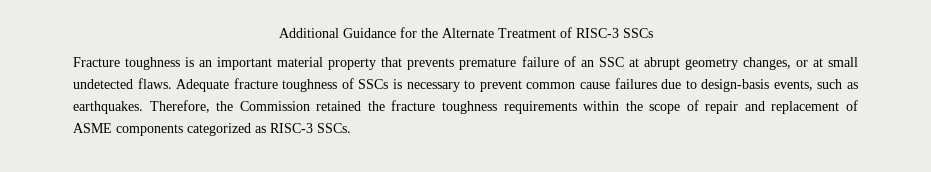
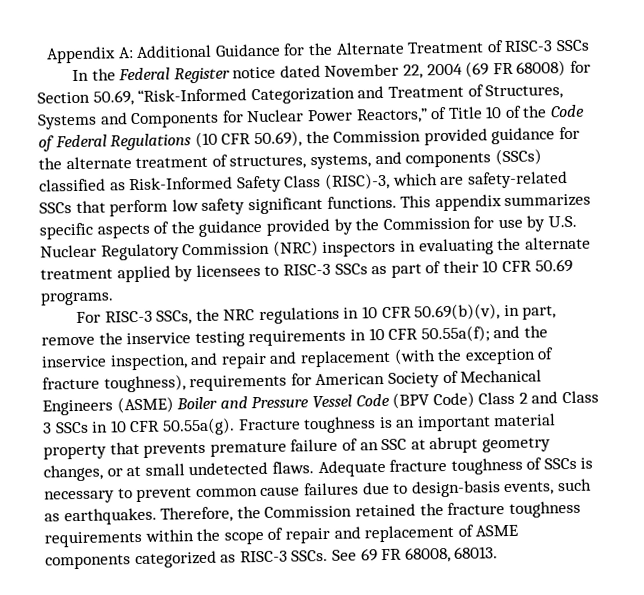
- Additional Guidance for the Alternate Treatment of RISC-3 SSCs
+ Appendix A: Additional Guidance for the Alternate Treatment of RISC-3 SSCs
- Fracture toughness is an important material property that prevents premature failure of an SSC at abrupt geometry changes, or at small undetected flaws.
+ In the Federal Register notice dated November 22, 2004 (69 FR 68008) for Section 50.69, “Risk-Informed Categorization and Treatment of Structures, Systems and Components for Nuclear Power Reactors,” of Title 10 of the Code of Federal Regulations (10 CFR 50.69), the Commission provided guidance for the alternate treatment of structures, systems, and components (SSCs) classified as Risk-Informed Safety Class (RISC)-3, which are safety-related SSCs that perform low safety significant functions. This appendix summarizes specific aspects of the guidance provided by the Commission for use by U.S. Nuclear Regulatory Commission (NRC) inspectors in evaluating the alternate treatment applied by licensees to RISC-3 SSCs as part of their 10 CFR 50.69 programs.
+ For RISC-3 SSCs, the NRC regulations in 10 CFR 50.69(b)(v), in part, remove the inservice testing requirements in 10 CFR 50.55a(f); and the inservice inspection, and repair and replacement (with the exception of fracture toughness), requirements for American Society of Mechanical Engineers (ASME) Boiler and Pressure Vessel Code (BPV Code) Class 2 and Class 3 SSCs in 10 CFR 50.55a(g). Fracture toughness is an important material property that prevents premature failure of an SSC at abrupt geometry changes, or at small undetected flaws.
+ See 69 FR 68008, 68013.

